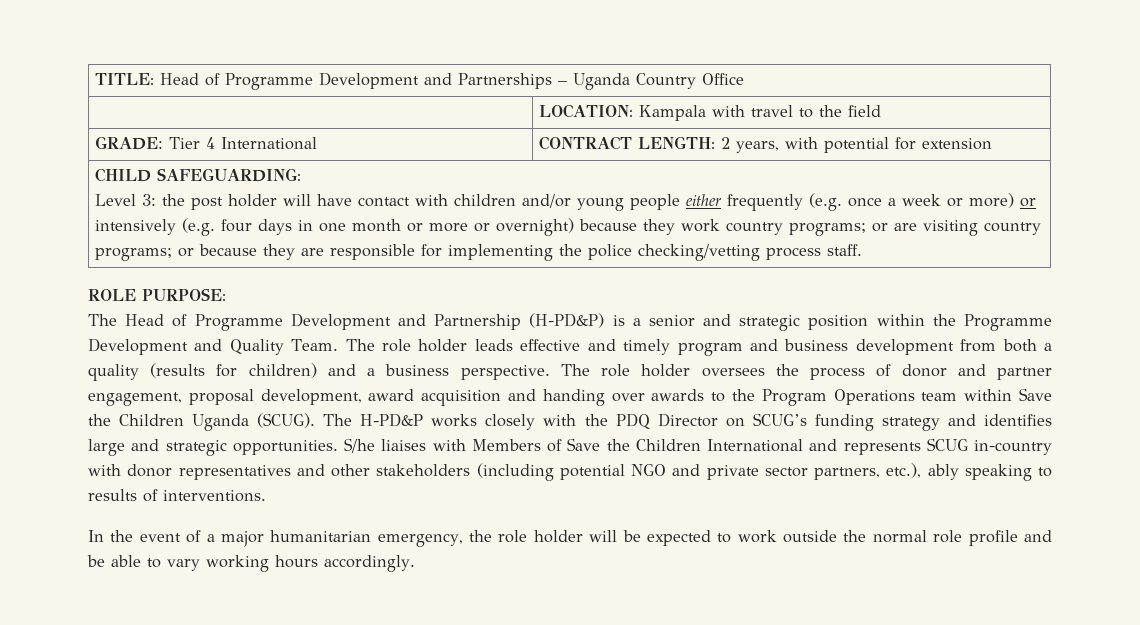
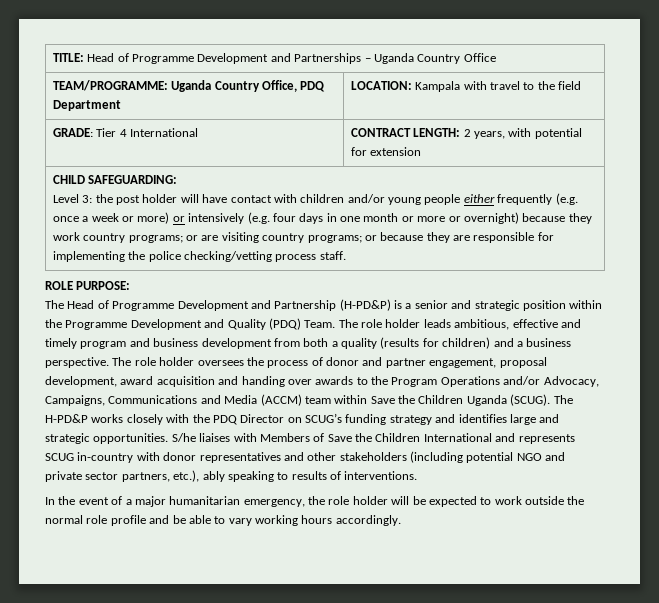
- | LOCATION: Kampala with travel to the field
+ TEAM/PROGRAMME: Uganda Country Office, PDQ Department | LOCATION: Kampala with travel to the field
- The Head of Programme Development and Partnership (H-PD&P) is a senior and strategic position within the Programme Development and Quality Team.
+ The Head of Programme Development and Partnership (H-PD&P) is a senior and strategic position within the Programme Development and Quality (PDQ) Team.
- The role holder leads effective and timely program and business development from both a quality (results for children) and a business perspective.
+ The role holder leads ambitious, effective and timely program and business development from both a quality (results for children) and a business perspective.
- The role holder oversees the process of donor and partner engagement, proposal development, award acquisition and handing over awards to the Program Operations team within Save the Children Uganda (SCUG).
+ The role holder oversees the process of donor and partner engagement, proposal development, award acquisition and handing over awards to the Program Operations and/or Advocacy, Campaigns, Communications and Media (ACCM) team within Save the Children Uganda (SCUG).

